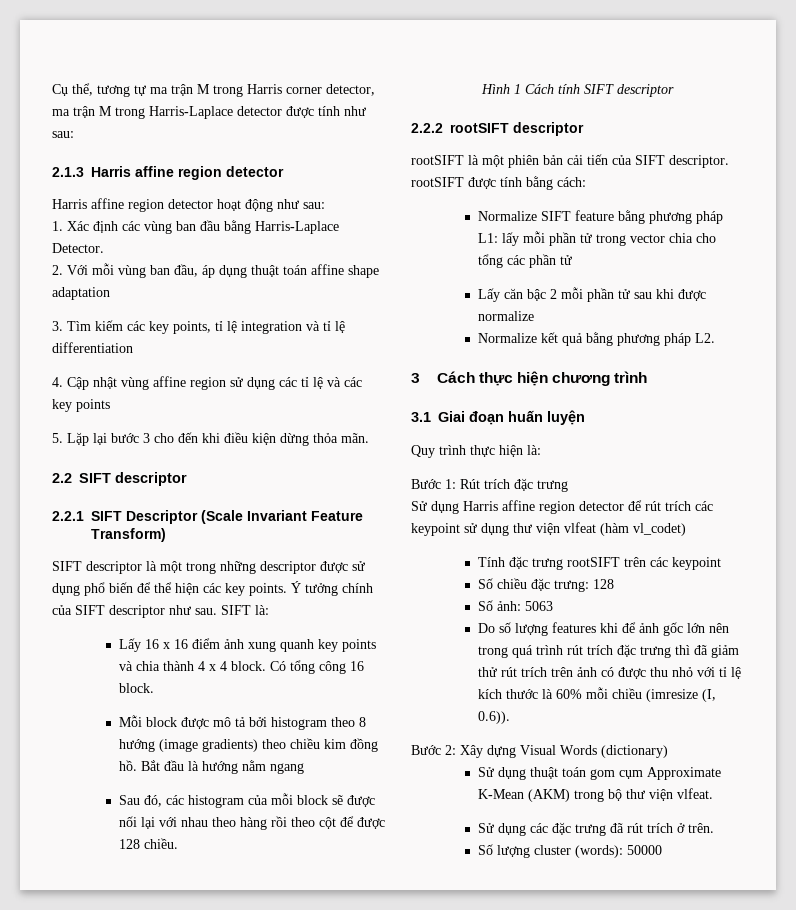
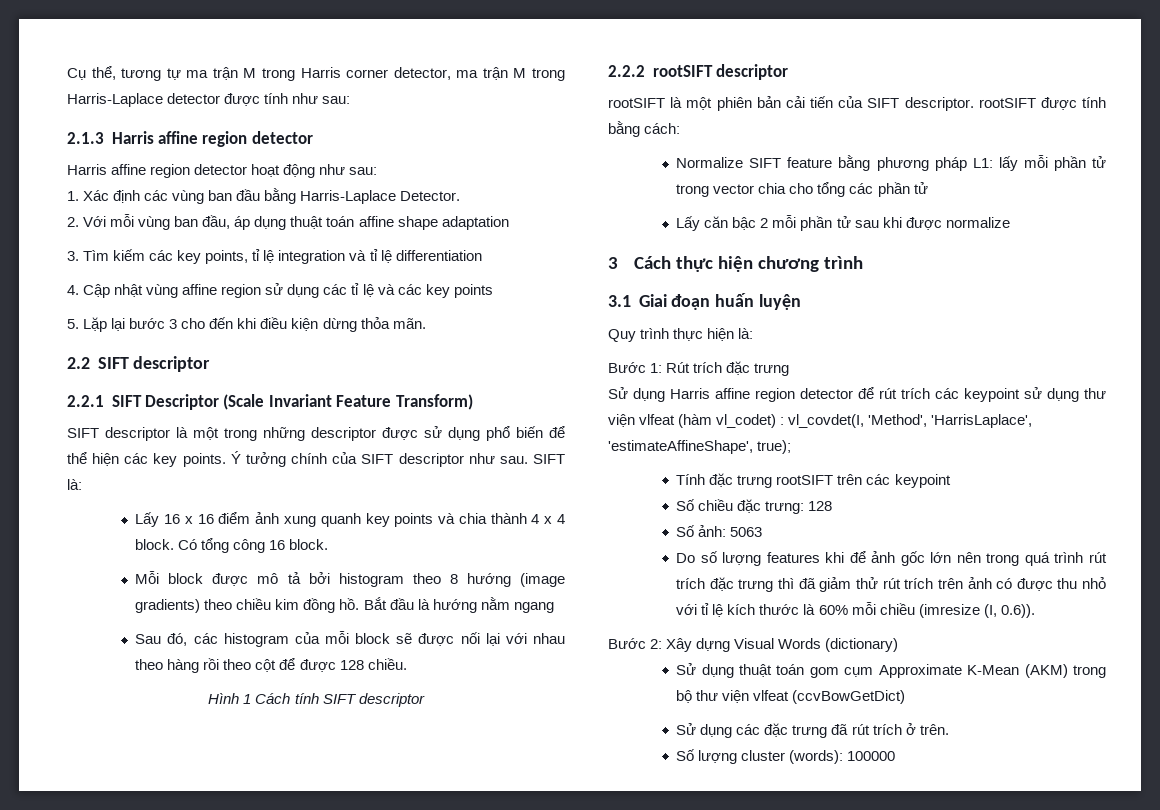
- Normalize kết quả bằng phương pháp L2.
- Sử dụng Harris affine region detector để rút trích các keypoint sử dụng thư viện vlfeat (hàm vl_codet)
+ Sử dụng Harris affine region detector để rút trích các keypoint sử dụng thư viện vlfeat (hàm vl_codet) : vl_covdet(I, 'Method', 'HarrisLaplace', 'estimateAffineShape', true);
- Sử dụng thuật toán gom cụm Approximate K-Mean (AKM) trong bộ thư viện vlfeat.
+ Sử dụng thuật toán gom cụm Approximate K-Mean (AKM) trong bộ thư viện vlfeat (ccvBowGetDict)
- Số lượng cluster (words): 50000
+ Số lượng cluster (words): 100000

